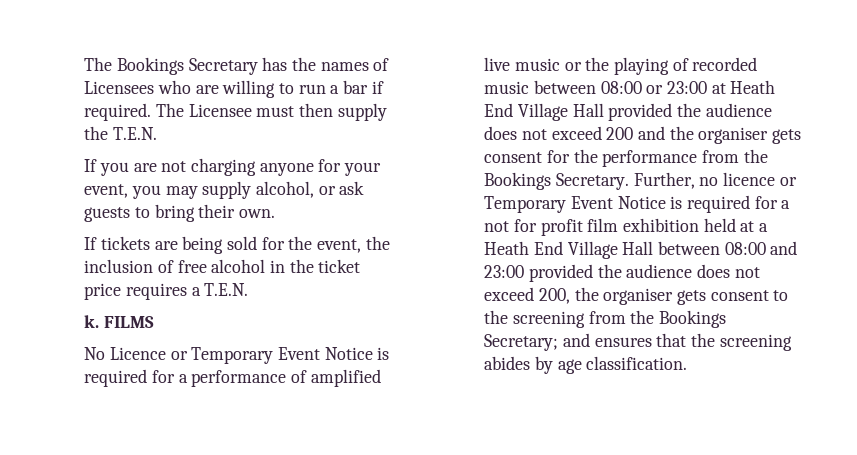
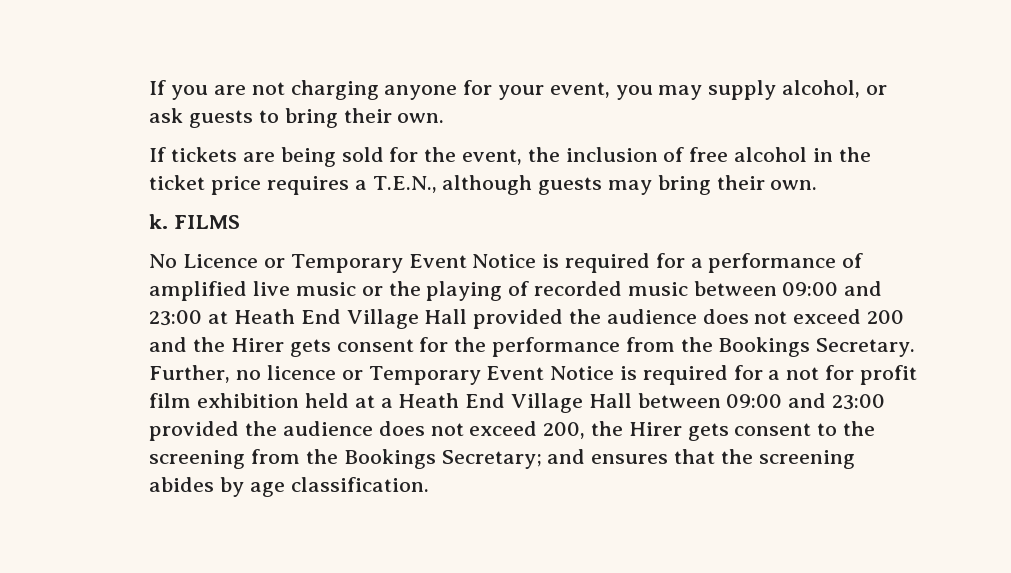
- The Bookings Secretary has the names of Licensees who are willing to run a bar if required. The Licensee must then supply the T.E.N.
- If tickets are being sold for the event, the inclusion of free alcohol in the ticket price requires a T.E.N.
+ If tickets are being sold for the event, the inclusion of free alcohol in the ticket price requires a T.E.N., although guests may bring their own.
- No Licence or Temporary Event Notice is required for a performance of amplified live music or the playing of recorded music between 08:00 or 23:00 at Heath End Village Hall provided the audience does not exceed 200 and the organiser gets consent for the performance from the Bookings Secretary.
+ No Licence or Temporary Event Notice is required for a performance of amplified live music or the playing of recorded music between 09:00 and 23:00 at Heath End Village Hall provided the audience does not exceed 200 and the Hirer gets consent for the performance from the Bookings Secretary.
- Further, no licence or Temporary Event Notice is required for a not for profit film exhibition held at a Heath End Village Hall between 08:00 and 23:00 provided the audience does not exceed 200, the organiser gets consent to the screening from the Bookings Secretary; and ensures that the screening abides by age classification.
+ Further, no licence or Temporary Event Notice is required for a not for profit film exhibition held at a Heath End Village Hall between 09:00 and 23:00 provided the audience does not exceed 200, the Hirer gets consent to the screening from the Bookings Secretary; and ensures that the screening abides by age classification.

